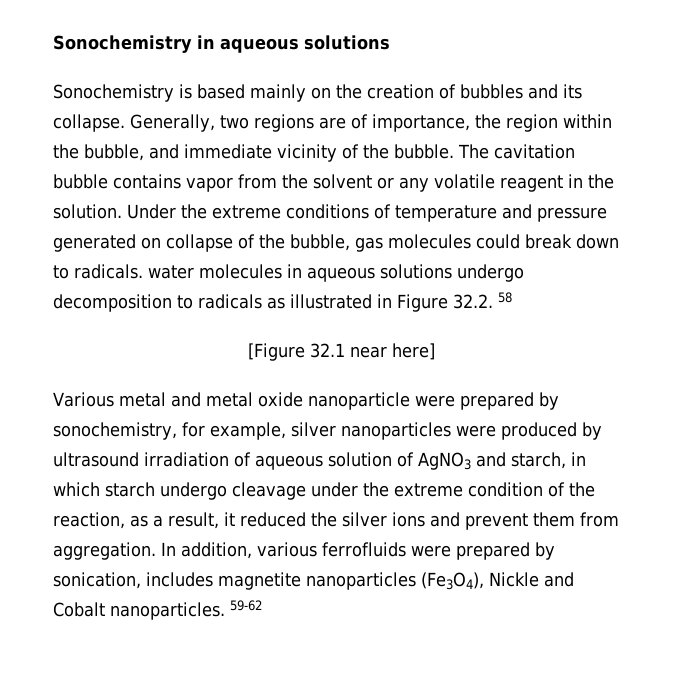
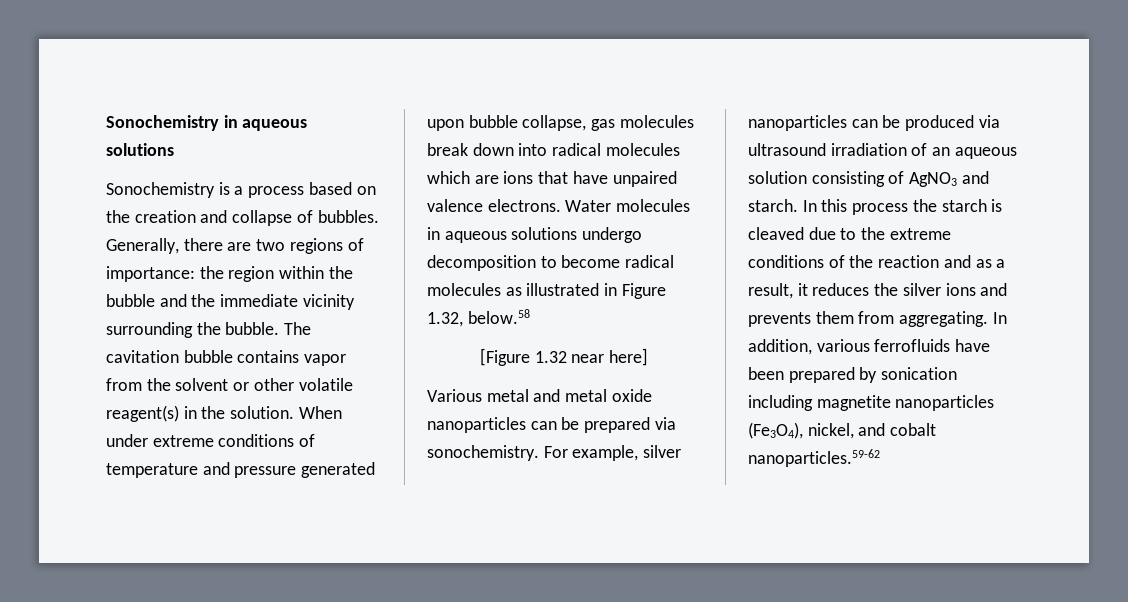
- Sonochemistry is based mainly on the creation of bubbles and its collapse. Generally, two regions are of importance, the region within the bubble, and immediate vicinity of the bubble.
+ Sonochemistry is a process based on the creation and collapse of bubbles. Generally, there are two regions of importance: the region within the bubble and the immediate vicinity surrounding the bubble.
- The cavitation bubble contains vapor from the solvent or any volatile reagent in the solution.
+ The cavitation bubble contains vapor from the solvent or other volatile reagent(s) in the solution.
- Under the extreme conditions of temperature and pressure generated on collapse of the bubble, gas molecules could break down to radicals. water molecules in aqueous solutions undergo decomposition to radicals as illustrated in Figure 32.2. 58
+ When under extreme conditions of temperature and pressure generated upon bubble collapse, gas molecules break down into radical molecules which are ions that have unpaired valence electrons. Water molecules in aqueous solutions undergo decomposition to become radical molecules as illustrated in Figure 1.32, below.58
- [Figure 32.1 near here]
+ [Figure 1.32 near here]
- Various metal and metal oxide nanoparticle were prepared by sonochemistry, for example, silver nanoparticles were produced by ultrasound irradiation of aqueous solution of AgNO3 and starch, in which starch undergo cleavage under the extreme condition of the reaction, as a result, it reduced the silver ions and prevent them from aggregation.
+ Various metal and metal oxide nanoparticles can be prepared via sonochemistry. For example, silver nanoparticles can be produced via ultrasound irradiation of an aqueous solution consisting of AgNO3 and starch. In this process the starch is cleaved due to the extreme conditions of the reaction and as a result, it reduces the silver ions and prevents them from aggregating.
- In addition, various ferrofluids were prepared by sonication, includes magnetite nanoparticles (Fe3O4), Nickle and Cobalt nanoparticles. 59-62
+ In addition, various ferrofluids have been prepared by sonication including magnetite nanoparticles (Fe3O4), nickel, and cobalt nanoparticles.59-62

